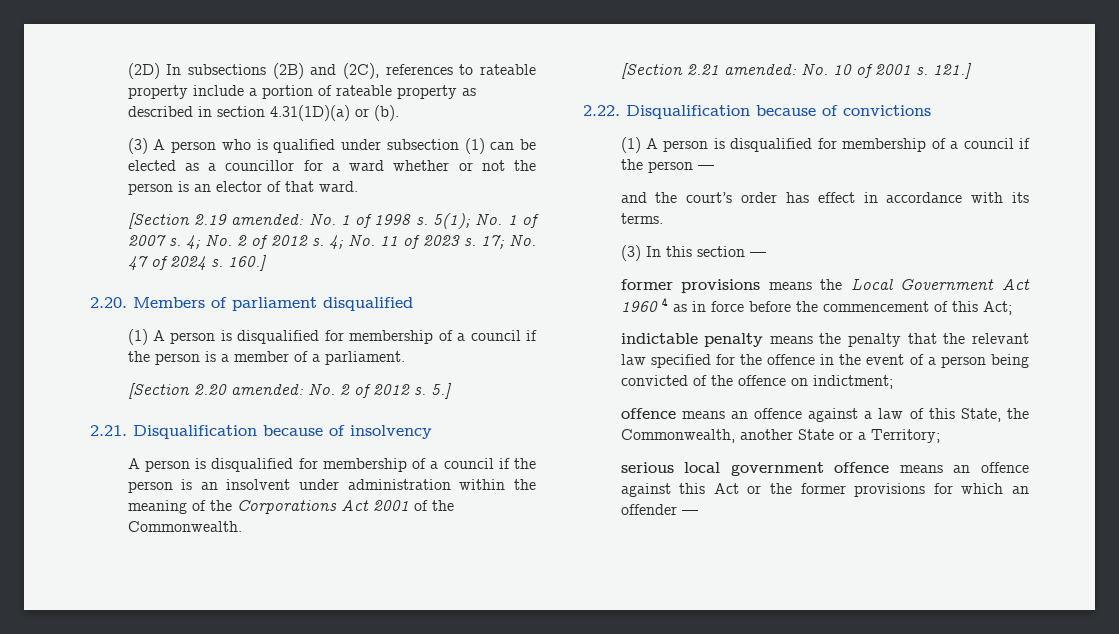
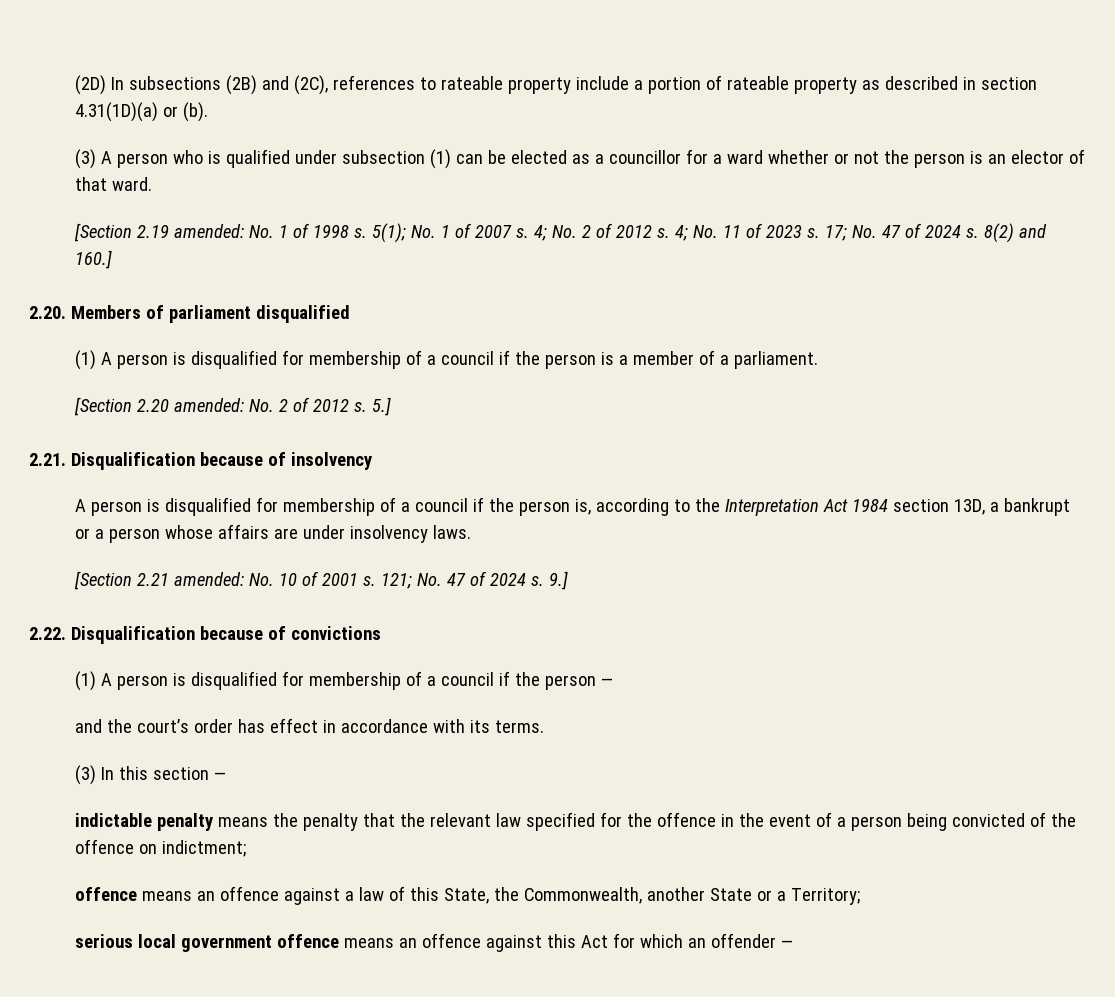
- 160.]
+ 8(2) and 160.]
- A person is disqualified for membership of a council if the person is an insolvent under administration within the meaning of the Corporations Act 2001 of the Commonwealth.
+ A person is disqualified for membership of a council if the person is, according to the Interpretation Act 1984 section 13D, a bankrupt or a person whose affairs are under insolvency laws.
- 121.]
+ 121; No. 47 of 2024 s. 9.]
- former provisions means the Local Government Act 1960 4 as in force before the commencement of this Act;
- serious local government offence means an offence against this Act or the former provisions for which an offender —
+ serious local government offence means an offence against this Act for which an offender —

